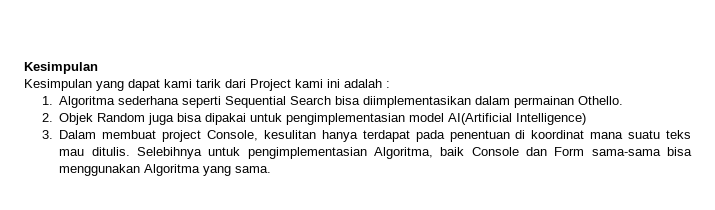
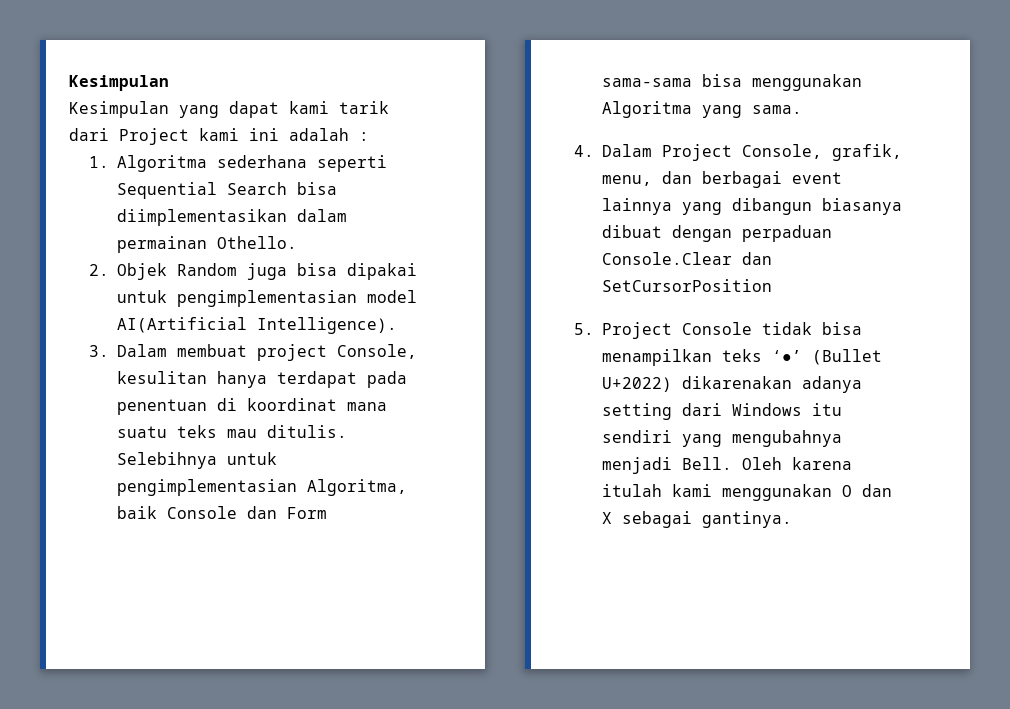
- 2. Objek Random juga bisa dipakai untuk pengimplementasian model AI(Artificial Intelligence)
+ 2. Objek Random juga bisa dipakai untuk pengimplementasian model AI(Artificial Intelligence).
+ 4. Dalam Project Console, grafik, menu, dan berbagai event lainnya yang dibangun biasanya dibuat dengan perpaduan Console.Clear dan SetCursorPosition
+ 5. Project Console tidak bisa menampilkan teks ‘●’ (Bullet U+2022) dikarenakan adanya setting dari Windows itu sendiri yang mengubahnya menjadi Bell. Oleh karena itulah kami menggunakan O dan X sebagai gantinya.

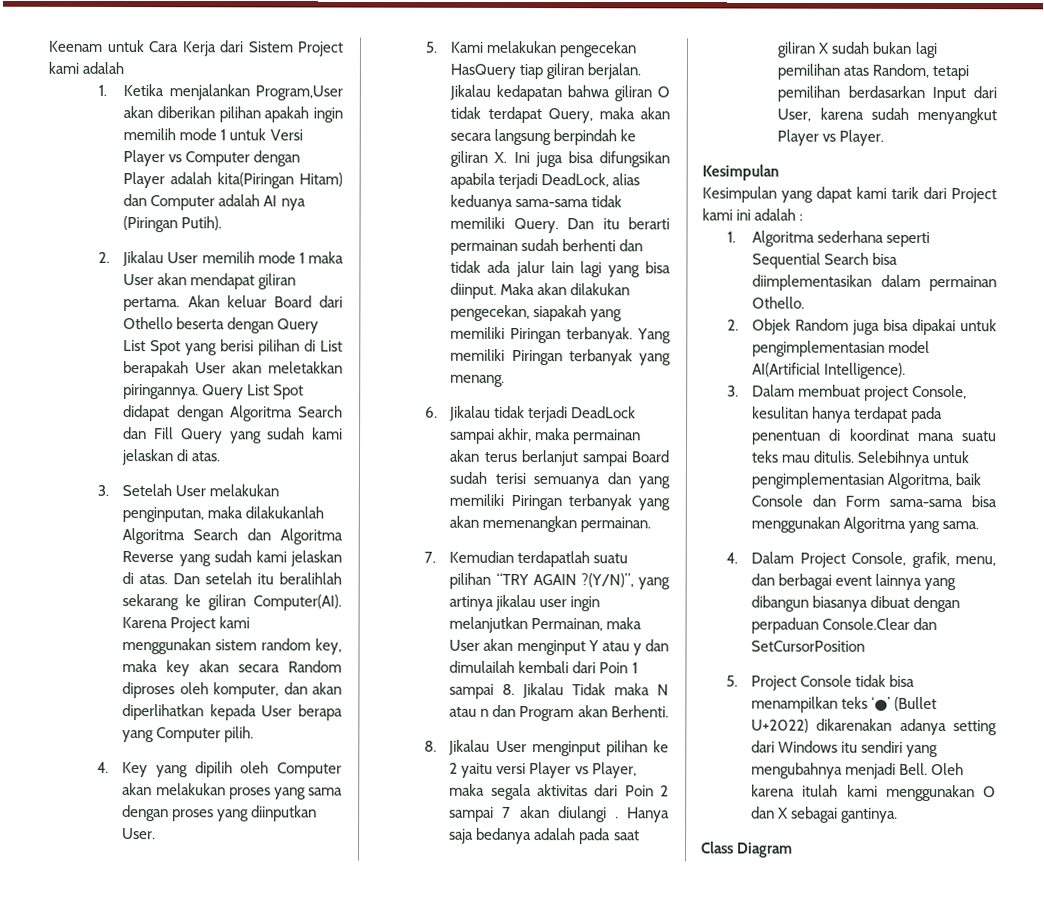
+ Keenam untuk Cara Kerja dari Sistem Project kami adalah
+ 1. Ketika menjalankan Program,User akan diberikan pilihan apakah ingin memilih mode 1 untuk Versi Player vs Computer dengan Player adalah kita(Piringan Hitam) dan Computer adalah AI nya (Piringan Putih).
+ 2. Jikalau User memilih mode 1 maka User akan mendapat giliran pertama. Akan keluar Board dari Othello beserta dengan Query List Spot yang berisi pilihan di List berapakah User akan meletakkan piringannya. Query List Spot didapat dengan Algoritma Search dan Fill Query yang sudah kami jelaskan di atas.
+ 3. Setelah User melakukan penginputan, maka dilakukanlah Algoritma Search dan Algoritma Reverse yang sudah kami jelaskan di atas. Dan setelah itu beralihlah sekarang ke giliran Computer(AI). Karena Project kami menggunakan sistem random key, maka key akan secara Random diproses oleh komputer, dan akan diperlihatkan kepada User berapa yang Computer pilih.
+ 4. Key yang dipilih oleh Computer akan melakukan proses yang sama dengan proses yang diinputkan User.
+ 5. Kami melakukan pengecekan HasQuery tiap giliran berjalan. Jikalau kedapatan bahwa giliran O tidak terdapat Query, maka akan secara langsung berpindah ke giliran X. Ini juga bisa difungsikan apabila terjadi DeadLock, alias keduanya sama-sama tidak memiliki Query. Dan itu berarti permainan sudah berhenti dan tidak ada jalur lain lagi yang bisa diinput. Maka akan dilakukan pengecekan, siapakah yang memiliki Piringan terbanyak. Yang memiliki Piringan terbanyak yang menang.
+ 6. Jikalau tidak terjadi DeadLock sampai akhir, maka permainan akan terus berlanjut sampai Board sudah terisi semuanya dan yang memiliki Piringan terbanyak yang akan memenangkan permainan.
+ 7. Kemudian terdapatlah suatu pilihan “TRY AGAIN ?(Y/N)”, yang artinya jikalau user ingin melanjutkan Permainan, maka User akan menginput Y atau y dan dimulailah kembali dari Poin 1 sampai 8. Jikalau Tidak maka N atau n dan Program akan Berhenti.
+ 8. Jikalau User menginput pilihan ke 2 yaitu versi Player vs Player, maka segala aktivitas dari Poin 2 sampai 7 akan diulangi . Hanya saja bedanya adalah pada saat giliran X sudah bukan lagi pemilihan atas Random, tetapi pemilihan berdasarkan Input dari User, karena sudah menyangkut Player vs Player.
+ Class Diagram

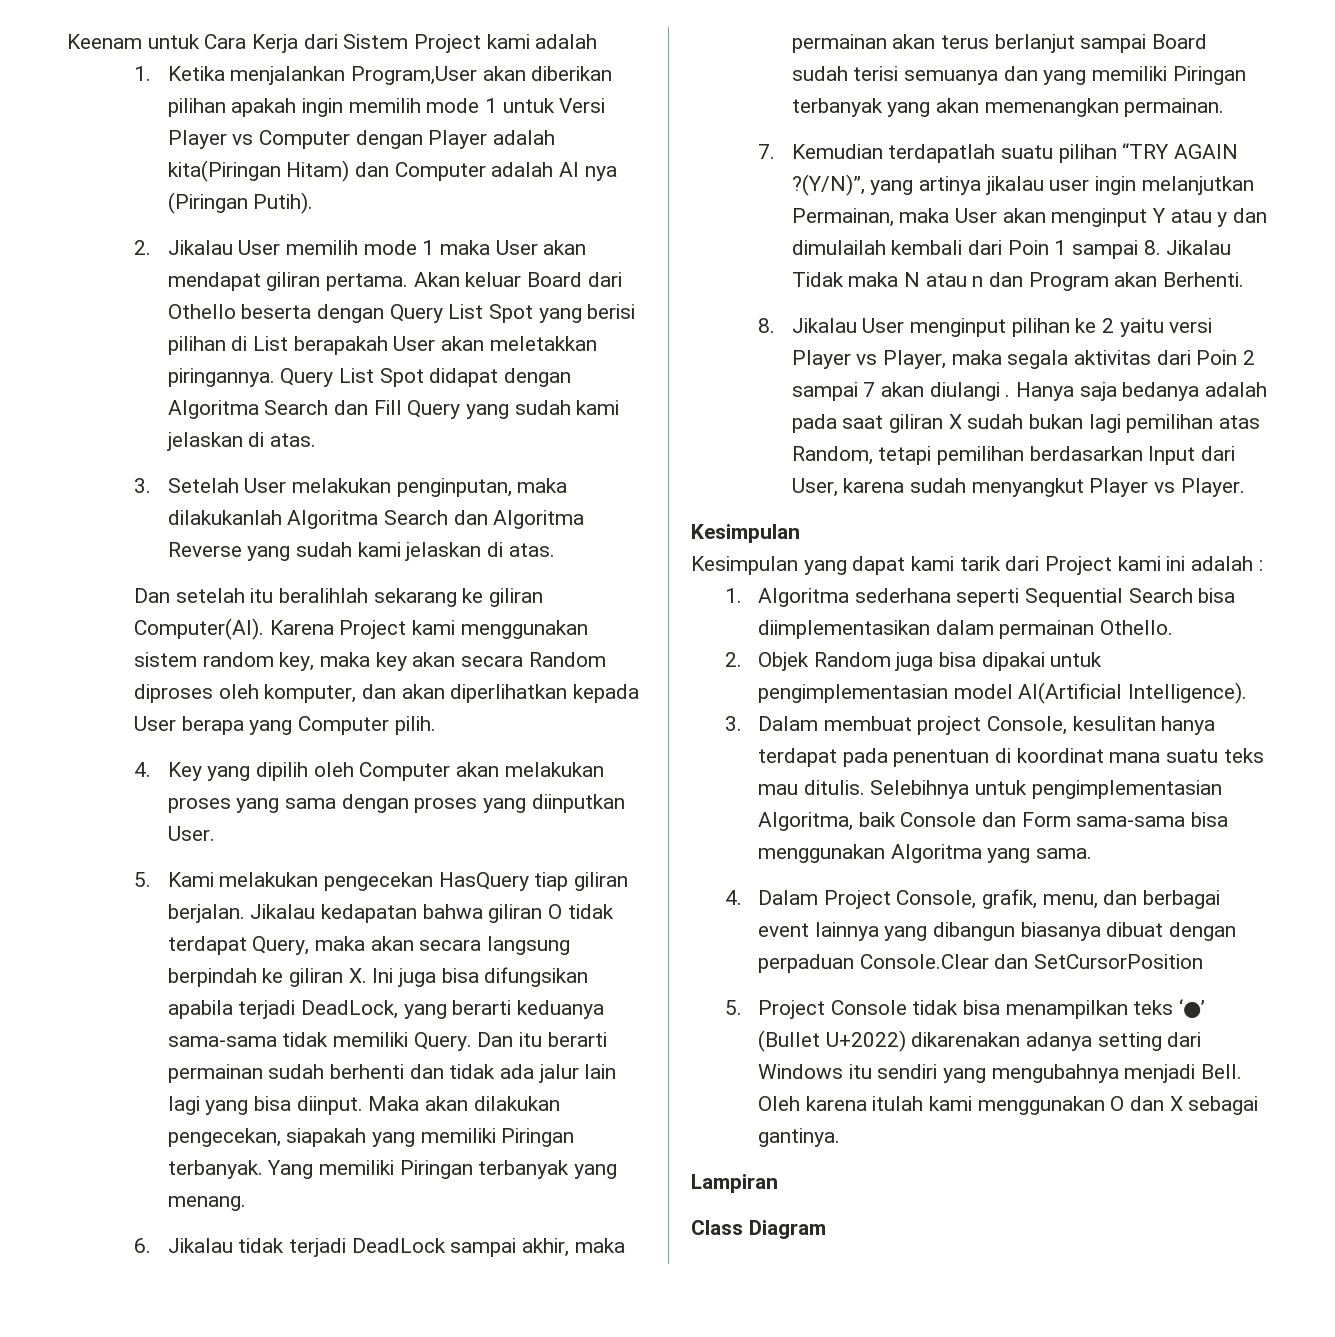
- 3. Setelah User melakukan penginputan, maka dilakukanlah Algoritma Search dan Algoritma Reverse yang sudah kami jelaskan di atas. Dan setelah itu beralihlah sekarang ke giliran Computer(AI).
+ 3. Setelah User melakukan penginputan, maka dilakukanlah Algoritma Search dan Algoritma Reverse yang sudah kami jelaskan di atas.
+ Dan setelah itu beralihlah sekarang ke giliran Computer(AI).
- Jikalau kedapatan bahwa giliran O tidak terdapat Query, maka akan secara langsung berpindah ke giliran X. Ini juga bisa difungsikan apabila terjadi DeadLock, alias keduanya sama-sama tidak memiliki Query.
+ Jikalau kedapatan bahwa giliran O tidak terdapat Query, maka akan secara langsung berpindah ke giliran X. Ini juga bisa difungsikan apabila terjadi DeadLock, yang berarti keduanya sama-sama tidak memiliki Query.
+ Lampiran

